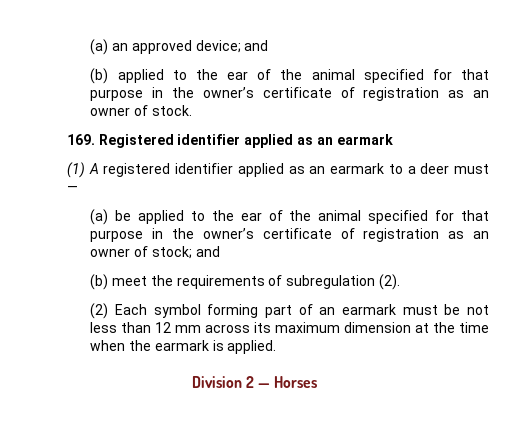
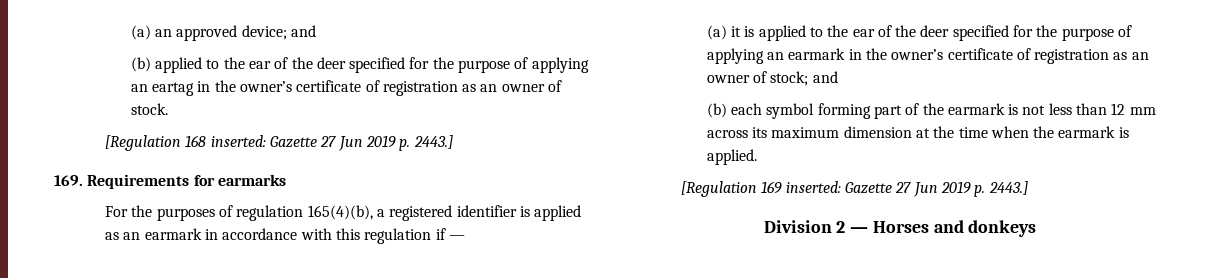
- (b) applied to the ear of the animal specified for that purpose in the owner’s certificate of registration as an owner of stock.
+ (b) applied to the ear of the deer specified for the purpose of applying an eartag in the owner’s certificate of registration as an owner of stock.
- 169. Registered identifier applied as an earmark
- (1) A registered identifier applied as an earmark to a deer must —
+ [Regulation 168 inserted: Gazette 27 Jun 2019 p. 2443.]
+ 169. Requirements for earmarks
+ For the purposes of regulation 165(4)(b), a registered identifier is applied as an earmark in accordance with this regulation if —
- (a) be applied to the ear of the animal specified for that purpose in the owner’s certificate of registration as an owner of stock; and
+ (a) it is applied to the ear of the deer specified for the purpose of applying an earmark in the owner’s certificate of registration as an owner of stock; and
- (b) meet the requirements of subregulation (2).
- (2) Each symbol forming part of an earmark must be not less than 12 mm across its maximum dimension at the time when the earmark is applied.
+ (b) each symbol forming part of the earmark is not less than 12 mm across its maximum dimension at the time when the earmark is applied.
+ [Regulation 169 inserted: Gazette 27 Jun 2019 p. 2443.]
- Division 2 — Horses
+ Division 2 — Horses and donkeys

